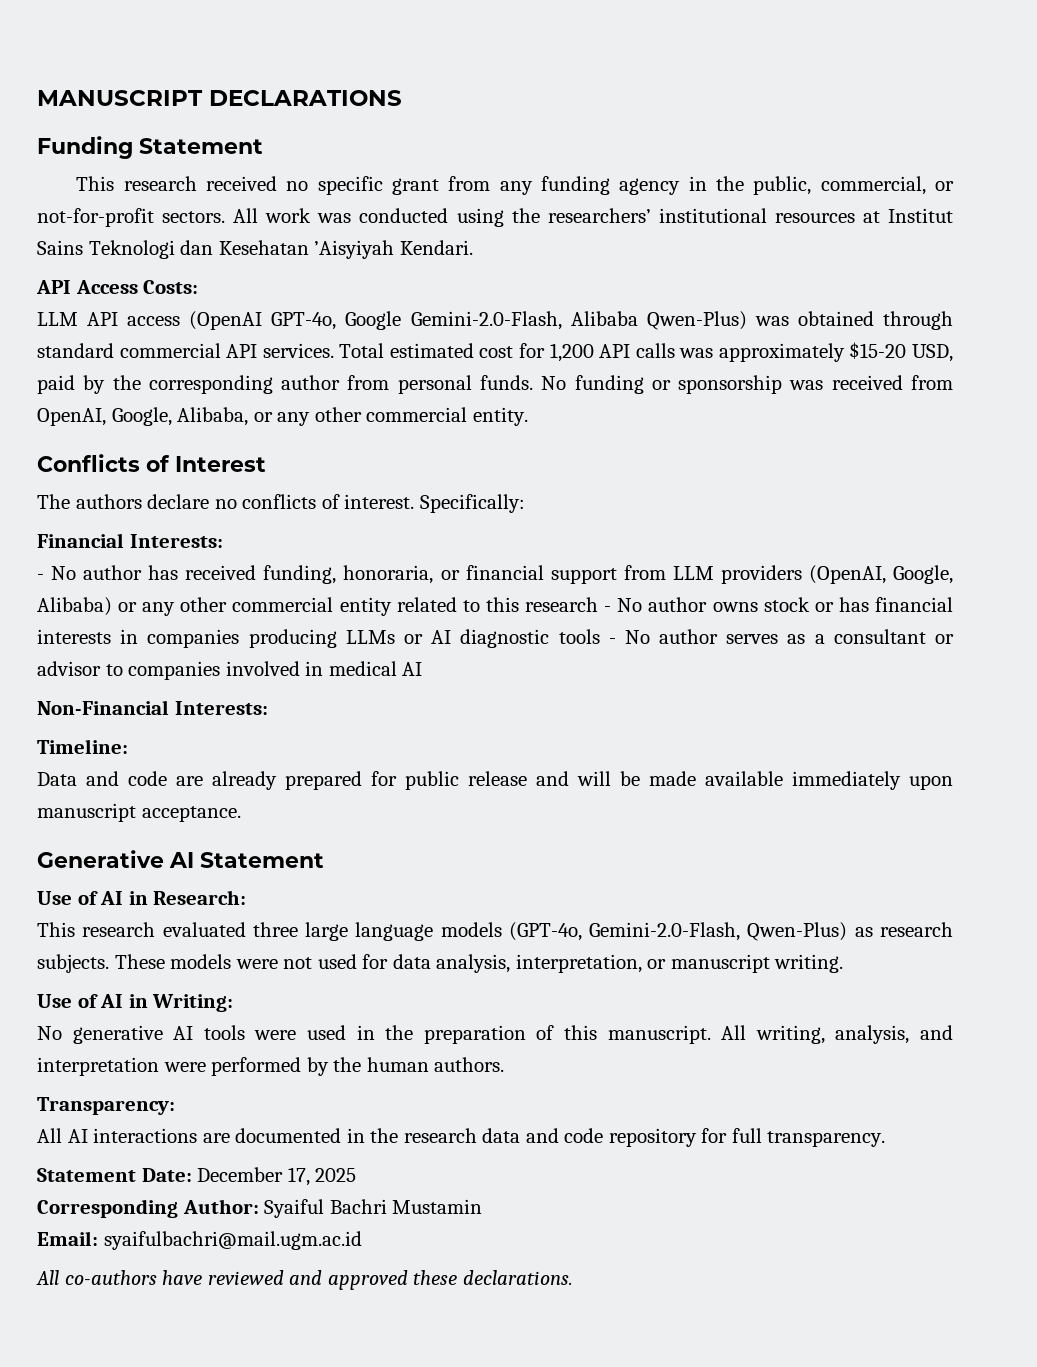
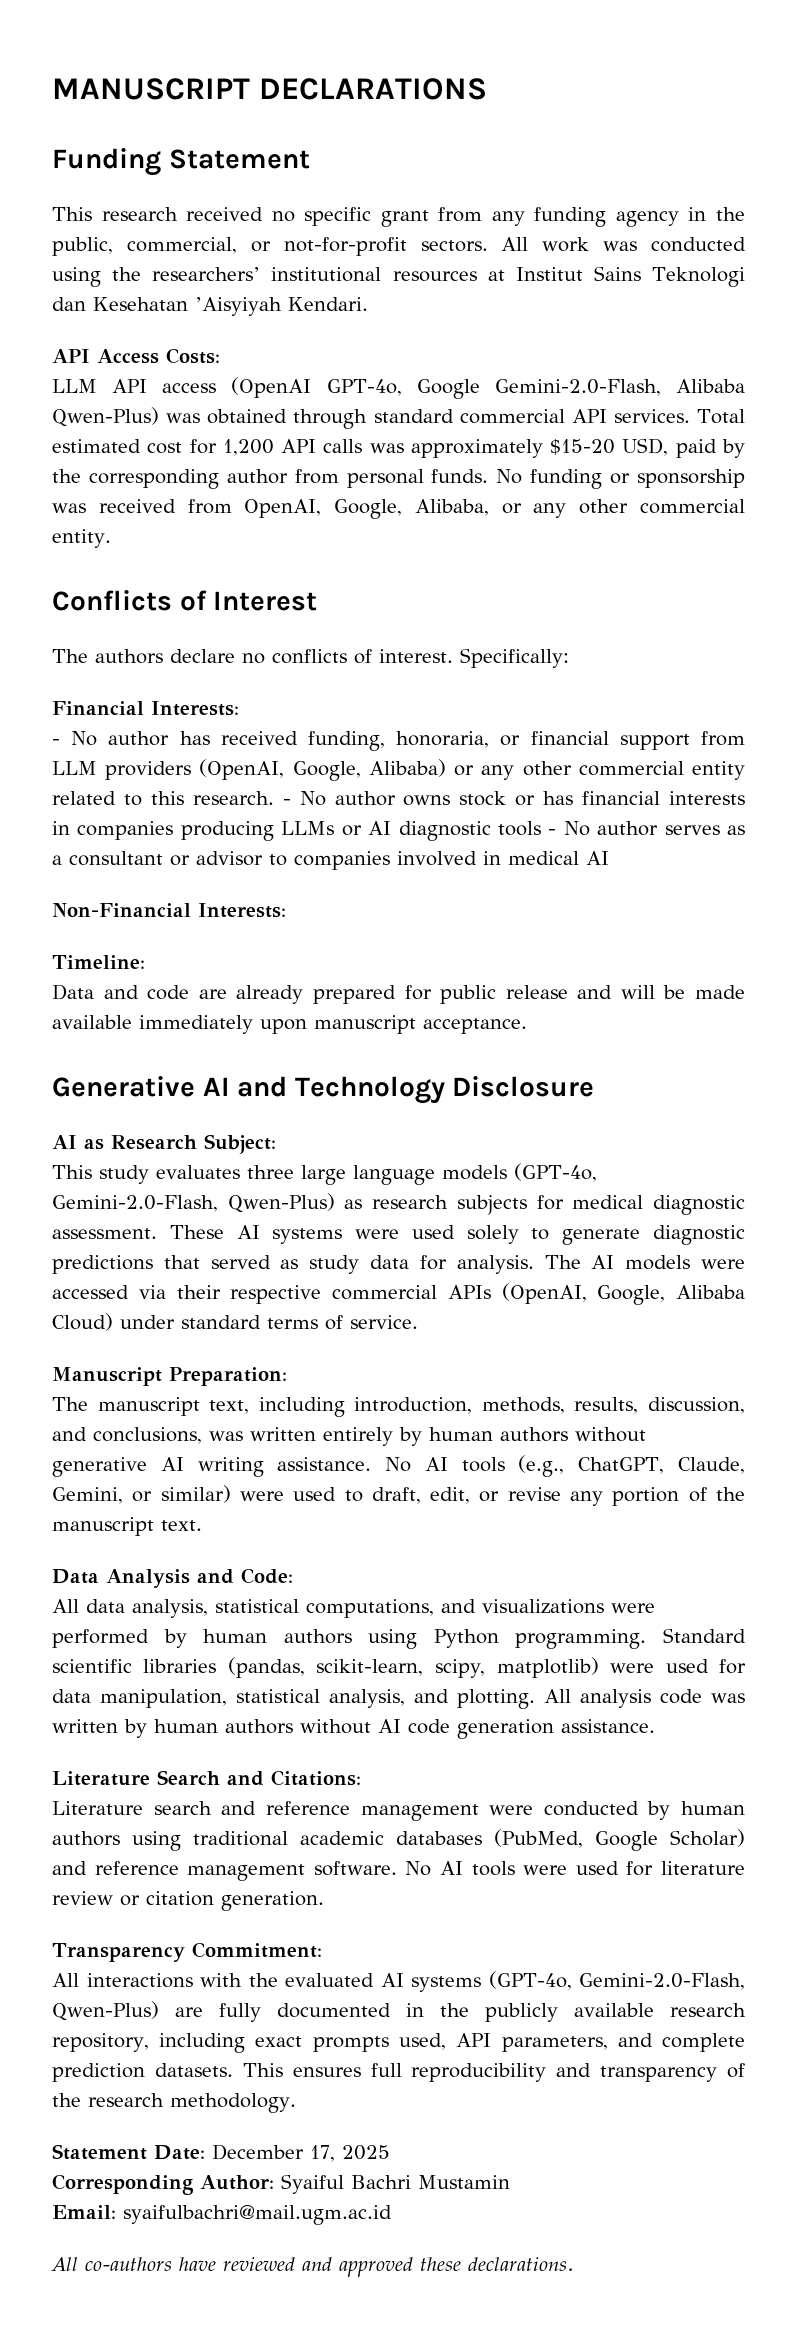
- - No author has received funding, honoraria, or financial support from LLM providers (OpenAI, Google, Alibaba) or any other commercial entity related to this research - No author owns stock or has financial interests in companies producing LLMs or AI diagnostic tools - No author serves as a consultant or advisor to companies involved in medical AI
+ - No author has received funding, honoraria, or financial support from LLM providers (OpenAI, Google, Alibaba) or any other commercial entity related to this research. - No author owns stock or has financial interests in companies producing LLMs or AI diagnostic tools - No author serves as a consultant or advisor to companies involved in medical AI
- Generative AI Statement
- Use of AI in Research:
- This research evaluated three large language models (GPT-4o, Gemini-2.0-Flash, Qwen-Plus) as research subjects. These models were not used for data analysis, interpretation, or manuscript writing.
- Use of AI in Writing:
- No generative AI tools were used in the preparation of this manuscript. All writing, analysis, and interpretation were performed by the human authors.
- Transparency:
- All AI interactions are documented in the research data and code repository for full transparency.
+ Generative AI and Technology Disclosure
+ AI as Research Subject:
+ This study evaluates three large language models (GPT-4o, Gemini-2.0-Flash, Qwen-Plus) as research subjects for medical diagnostic assessment. These AI systems were used solely to generate diagnostic predictions that served as study data for analysis. The AI models were accessed via their respective commercial APIs (OpenAI, Google, Alibaba Cloud) under standard terms of service.
+ Manuscript Preparation:
+ The manuscript text, including introduction, methods, results, discussion, and conclusions, was written entirely by human authors without generative AI writing assistance. No AI tools (e.g., ChatGPT, Claude, Gemini, or similar) were used to draft, edit, or revise any portion of the manuscript text.
+ Data Analysis and Code:
+ All data analysis, statistical computations, and visualizations were performed by human authors using Python programming. Standard scientific libraries (pandas, scikit-learn, scipy, matplotlib) were used for data manipulation, statistical analysis, and plotting. All analysis code was written by human authors without AI code generation assistance.
+ Literature Search and Citations:
+ Literature search and reference management were conducted by human authors using traditional academic databases (PubMed, Google Scholar) and reference management software. No AI tools were used for literature review or citation generation.
+ Transparency Commitment:
+ All interactions with the evaluated AI systems (GPT-4o, Gemini-2.0-Flash, Qwen-Plus) are fully documented in the publicly available research repository, including exact prompts used, API parameters, and complete prediction datasets. This ensures full reproducibility and transparency of the research methodology.

